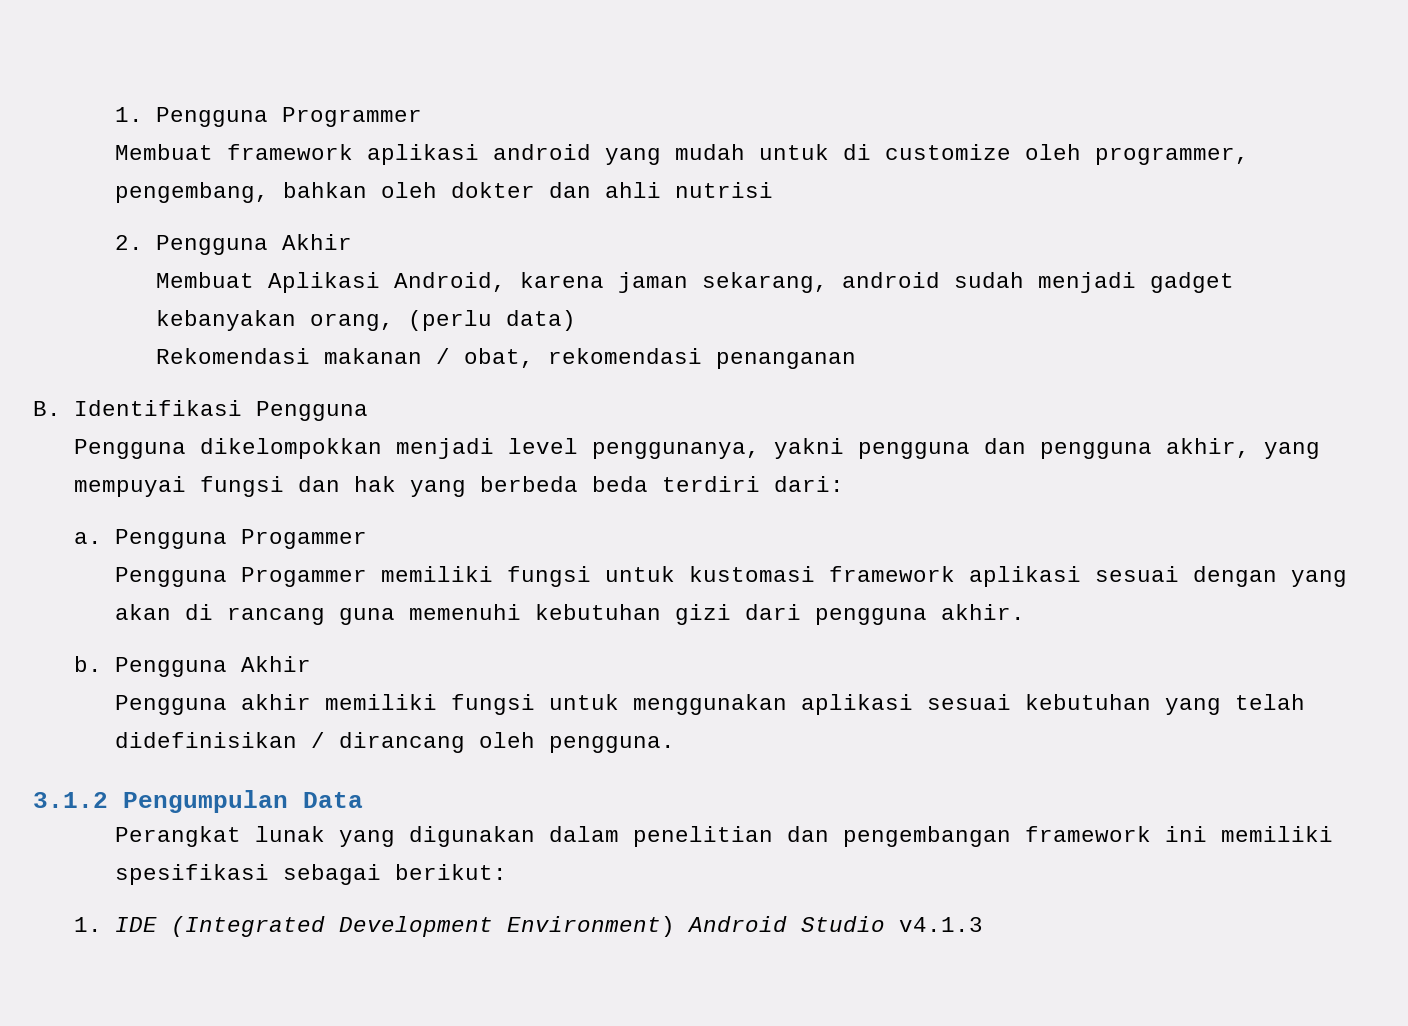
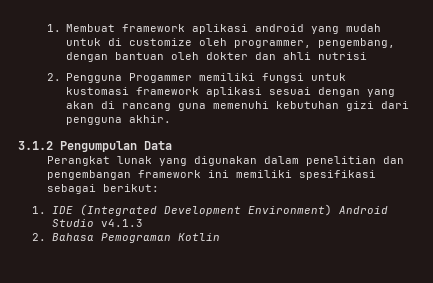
- 1. Pengguna Programmer
- Membuat framework aplikasi android yang mudah untuk di customize oleh programmer, pengembang, bahkan oleh dokter dan ahli nutrisi
+ 1. Membuat framework aplikasi android yang mudah untuk di customize oleh programmer, pengembang, dengan bantuan oleh dokter dan ahli nutrisi
- 2. Pengguna Akhir
- Membuat Aplikasi Android, karena jaman sekarang, android sudah menjadi gadget kebanyakan orang, (perlu data)
- Rekomendasi makanan / obat, rekomendasi penanganan
- B. Identifikasi Pengguna
- Pengguna dikelompokkan menjadi level penggunanya, yakni pengguna dan pengguna akhir, yang mempuyai fungsi dan hak yang berbeda beda terdiri dari:
- a. Pengguna Progammer
- Pengguna Progammer memiliki fungsi untuk kustomasi framework aplikasi sesuai dengan yang akan di rancang guna memenuhi kebutuhan gizi dari pengguna akhir.
+ 2. Pengguna Progammer memiliki fungsi untuk kustomasi framework aplikasi sesuai dengan yang akan di rancang guna memenuhi kebutuhan gizi dari pengguna akhir.
- b. Pengguna Akhir
- Pengguna akhir memiliki fungsi untuk menggunakan aplikasi sesuai kebutuhan yang telah didefinisikan / dirancang oleh pengguna.
+ 2. Bahasa Pemograman Kotlin

